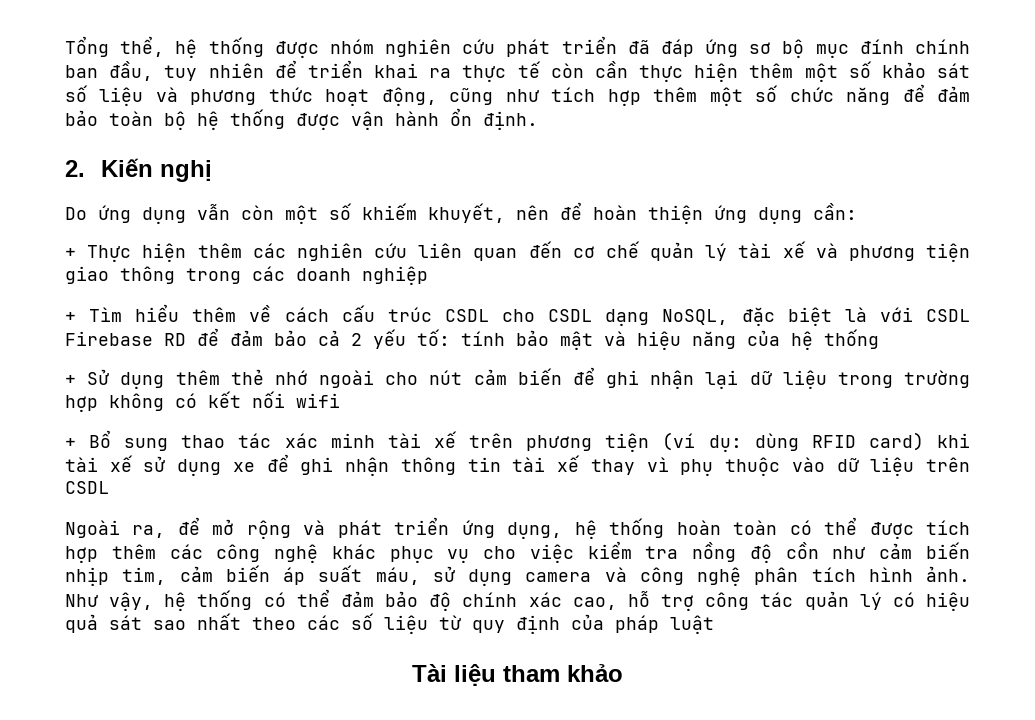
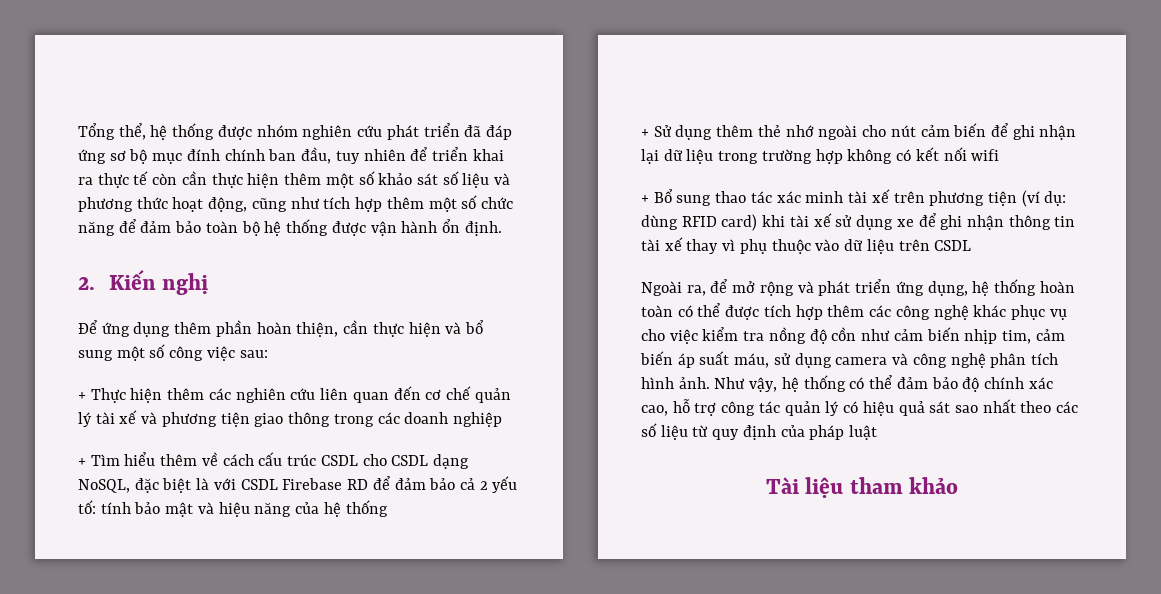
- Do ứng dụng vẫn còn một số khiếm khuyết, nên để hoàn thiện ứng dụng cần:
+ Để ứng dụng thêm phần hoàn thiện, cần thực hiện và bổ sung một số công việc sau:

